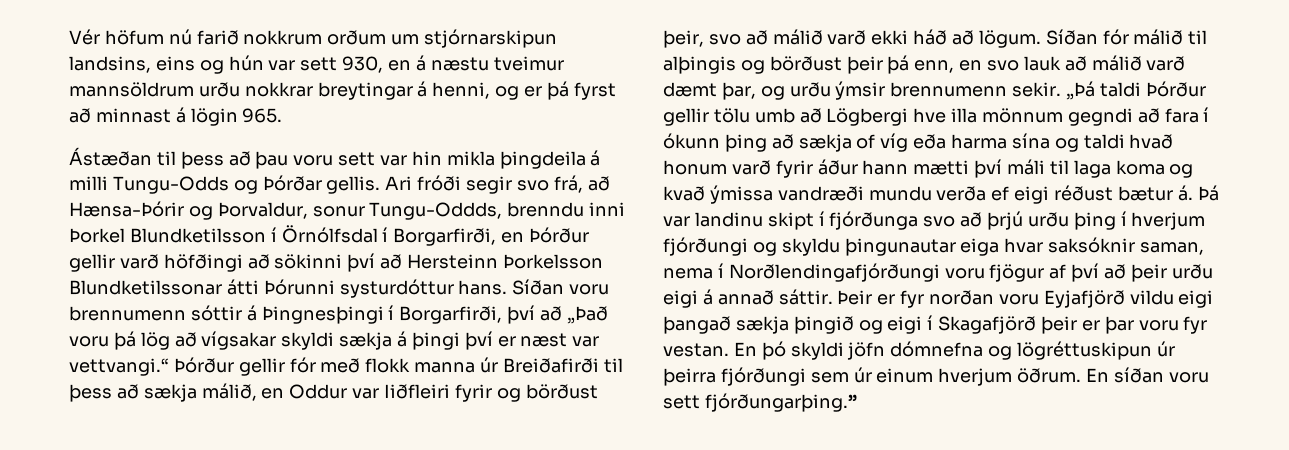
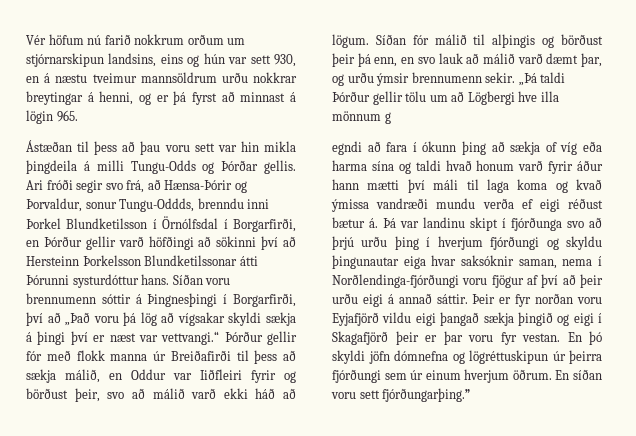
- „Þá taldi Þórður gellir tölu umb að Lögbergi hve illa mönnum gegndi að fara í ókunn þing að sækja of víg eða harma sína og taldi hvað honum varð fyrir áður hann mætti því máli til laga koma og kvað ýmissa vandræði mundu verða ef eigi réðust bætur á.
+ „Þá taldi Þórður gellir tölu um að Lögbergi hve illa mönnum g
+ egndi að fara í ókunn þing að sækja of víg eða harma sína og taldi hvað honum varð fyrir áður hann mætti því máli til laga koma og kvað ýmissa vandræði mundu verða ef eigi réðust bætur á.
- Þá var landinu skipt í fjórðunga svo að þrjú urðu þing í hverjum fjórðungi og skyldu þingunautar eiga hvar saksóknir saman, nema í Norðlendingafjórðungi voru fjögur af því að þeir urðu eigi á annað sáttir.
+ Þá var landinu skipt í fjórðunga svo að þrjú urðu þing í hverjum fjórðungi og skyldu þingunautar eiga hvar saksóknir saman, nema í Norðlendinga-fjórðungi voru fjögur af því að þeir urðu eigi á annað sáttir.

